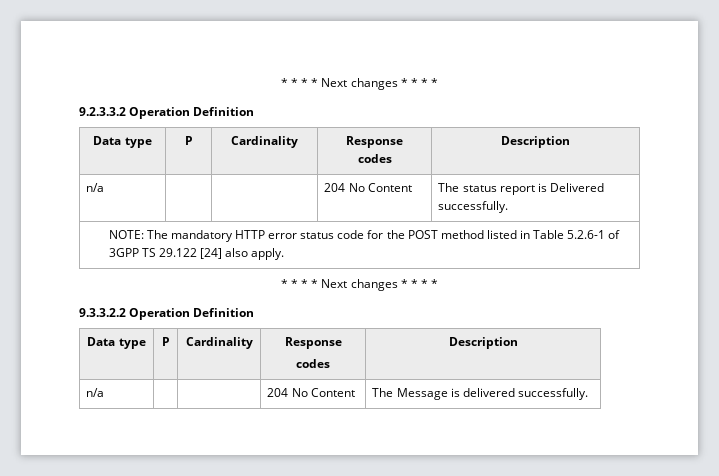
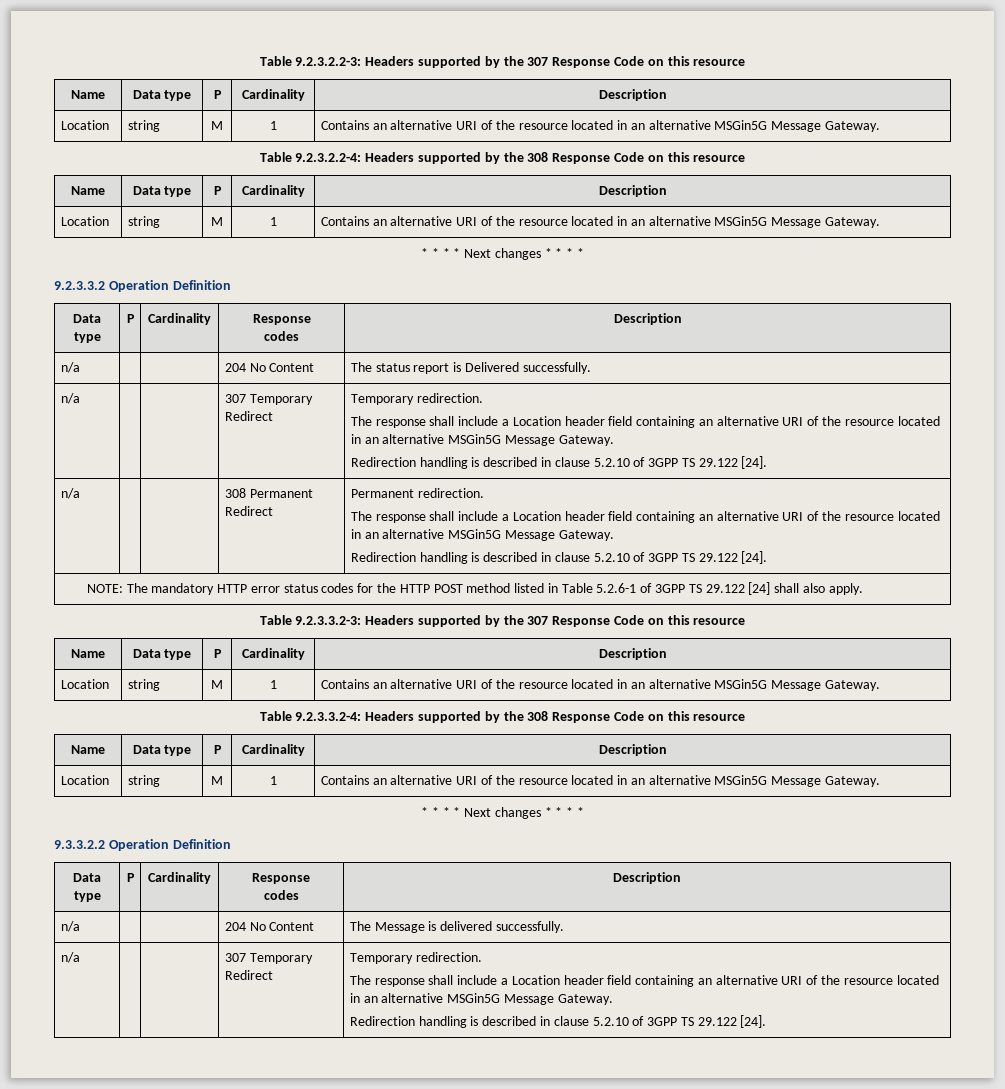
+ Table 9.2.3.2.2-3: Headers supported by the 307 Response Code on this resource
+ Name | Data type | P | Cardinality | Description
+ Location | string | M | 1 | Contains an alternative URI of the resource located in an alternative MSGin5G Message Gateway.
+ Table 9.2.3.2.2-4: Headers supported by the 308 Response Code on this resource
+ Name | Data type | P | Cardinality | Description
+ Location | string | M | 1 | Contains an alternative URI of the resource located in an alternative MSGin5G Message Gateway.
  n/a | | | 204 No Content | The status report is Delivered successfully.
+ n/a | | | 307 Temporary Redirect | Temporary redirection.
+ The response shall include a Location header field containing an alternative URI of the resource located in an alternative MSGin5G Message Gateway.
+ Redirection handling is described in clause 5.2.10 of 3GPP TS 29.122 [24].
+ n/a | | | 308 Permanent Redirect | Permanent redirection.
+ The response shall include a Location header field containing an alternative URI of the resource located in an alternative MSGin5G Message Gateway.
+ Redirection handling is described in clause 5.2.10 of 3GPP TS 29.122 [24].
- NOTE: The mandatory HTTP error status code for the POST method listed in Table 5.2.6-1 of 3GPP TS 29.122 [24] also apply.
+ NOTE: The mandatory HTTP error status codes for the HTTP POST method listed in Table 5.2.6-1 of 3GPP TS 29.122 [24] shall also apply.
+ Table 9.2.3.3.2-3: Headers supported by the 307 Response Code on this resource
+ Name | Data type | P | Cardinality | Description
+ Location | string | M | 1 | Contains an alternative URI of the resource located in an alternative MSGin5G Message Gateway.
+ Table 9.2.3.3.2-4: Headers supported by the 308 Response Code on this resource
+ Name | Data type | P | Cardinality | Description
+ Location | string | M | 1 | Contains an alternative URI of the resource located in an alternative MSGin5G Message Gateway.
  n/a | | | 204 No Content | The Message is delivered successfully.
+ n/a | | | 307 Temporary Redirect | Temporary redirection.
+ The response shall include a Location header field containing an alternative URI of the resource located in an alternative MSGin5G Message Gateway.
+ Redirection handling is described in clause 5.2.10 of 3GPP TS 29.122 [24].

